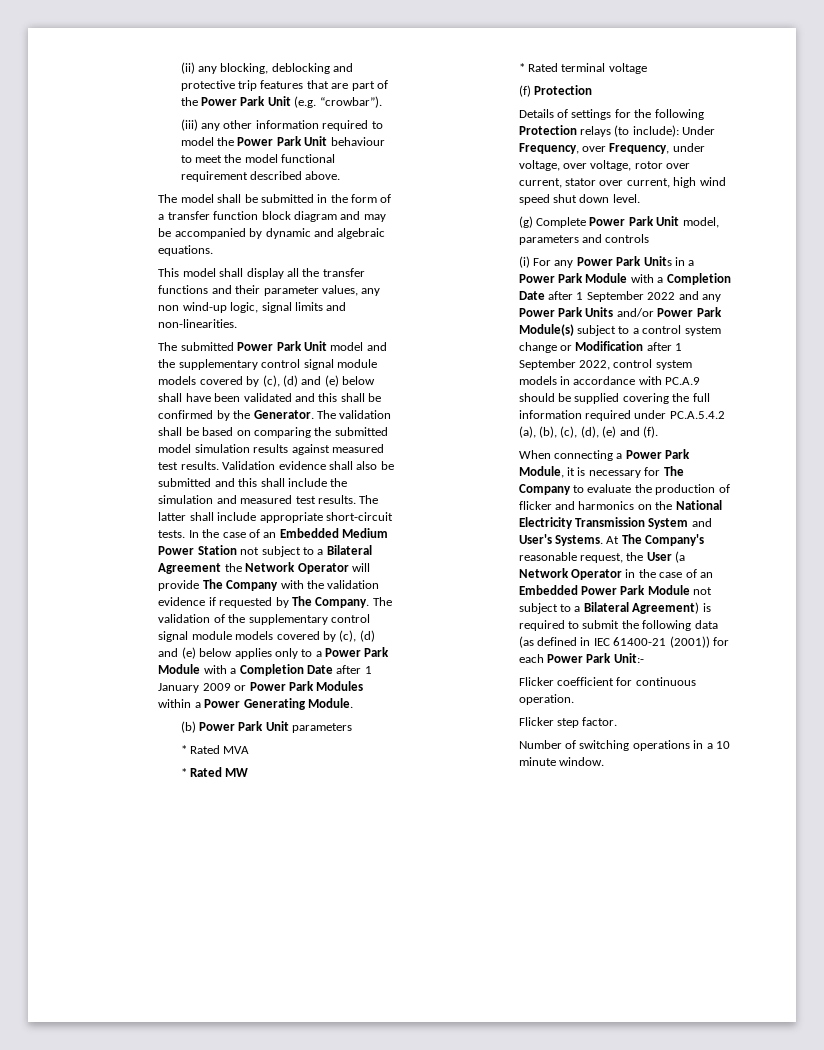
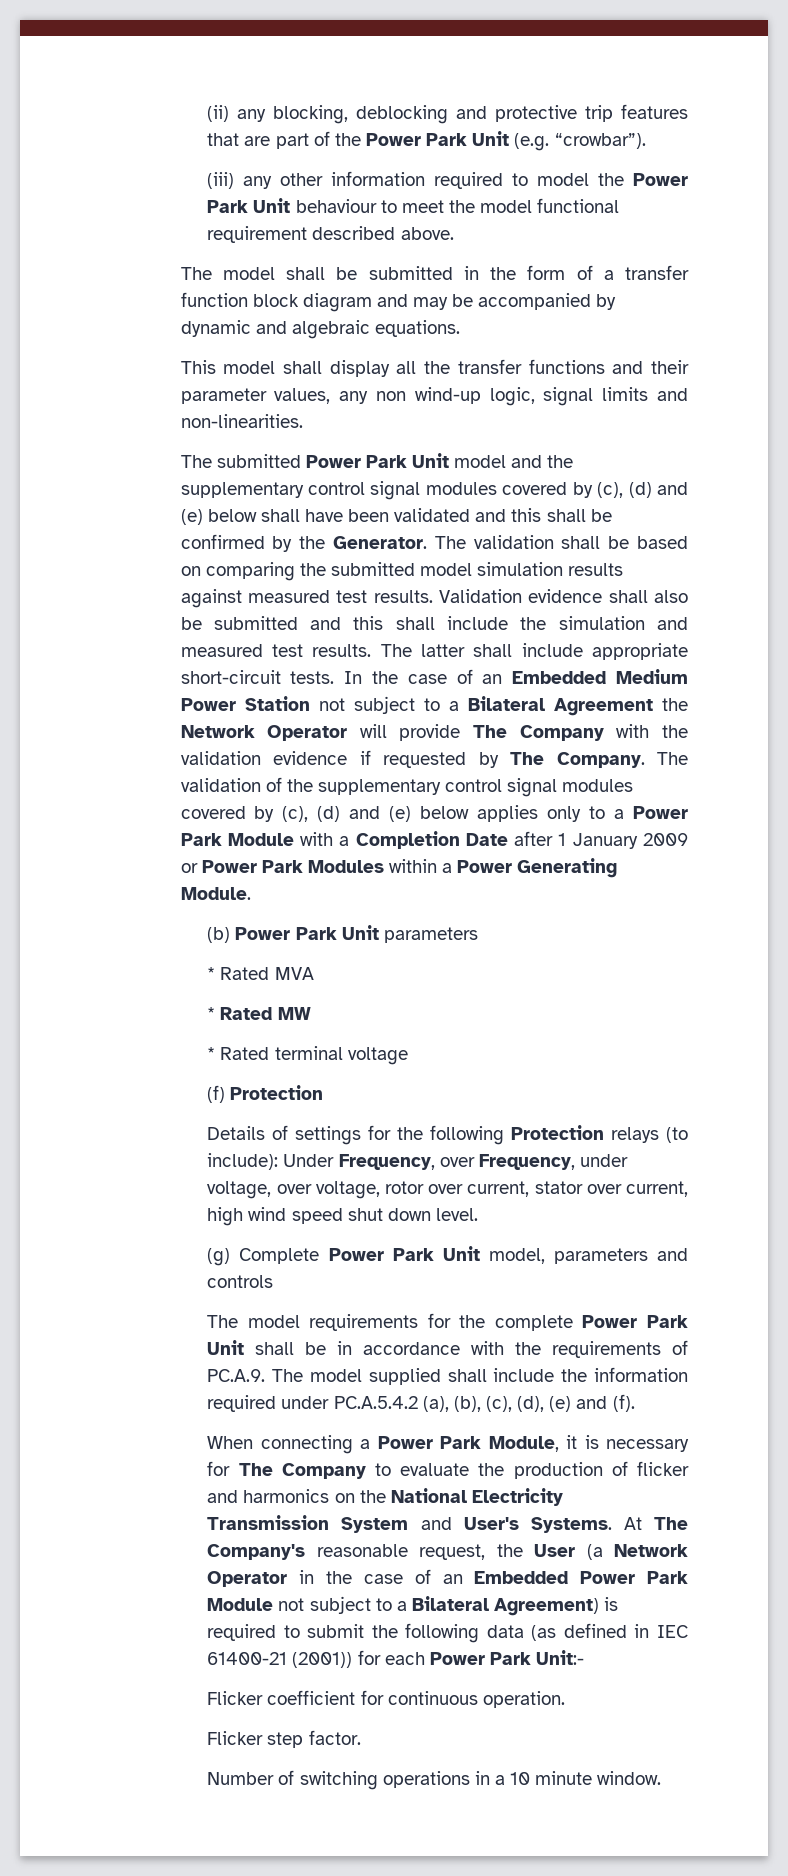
- The submitted Power Park Unit model and the supplementary control signal module models covered by (c), (d) and (e) below shall have been validated and this shall be confirmed by the Generator.
+ The submitted Power Park Unit model and the supplementary control signal modules covered by (c), (d) and (e) below shall have been validated and this shall be confirmed by the Generator.
- The validation of the supplementary control signal module models covered by (c), (d) and (e) below applies only to a Power Park Module with a Completion Date after 1 January 2009 or Power Park Modules within a Power Generating Module.
+ The validation of the supplementary control signal modules covered by (c), (d) and (e) below applies only to a Power Park Module with a Completion Date after 1 January 2009 or Power Park Modules within a Power Generating Module.
- (i) For any Power Park Units in a Power Park Module with a Completion Date after 1 September 2022 and any Power Park Units and/or Power Park Module(s) subject to a control system change or Modification after 1 September 2022, control system models in accordance with PC.A.9 should be supplied covering the full information required under PC.A.5.4.2 (a), (b), (c), (d), (e) and (f).
+ The model requirements for the complete Power Park Unit shall be in accordance with the requirements of PC.A.9. The model supplied shall include the information required under PC.A.5.4.2 (a), (b), (c), (d), (e) and (f).

